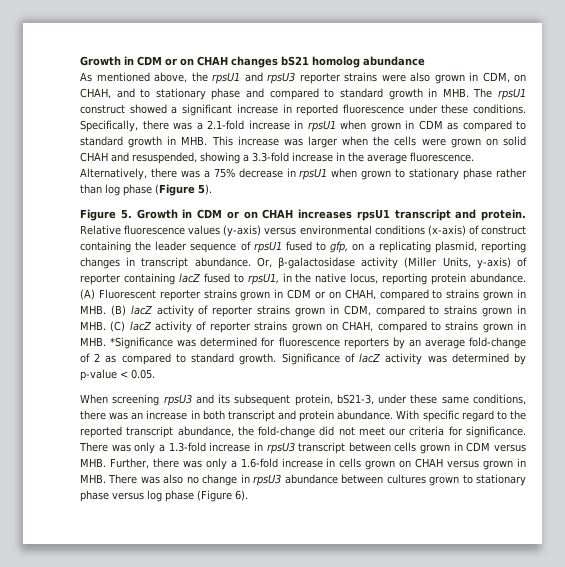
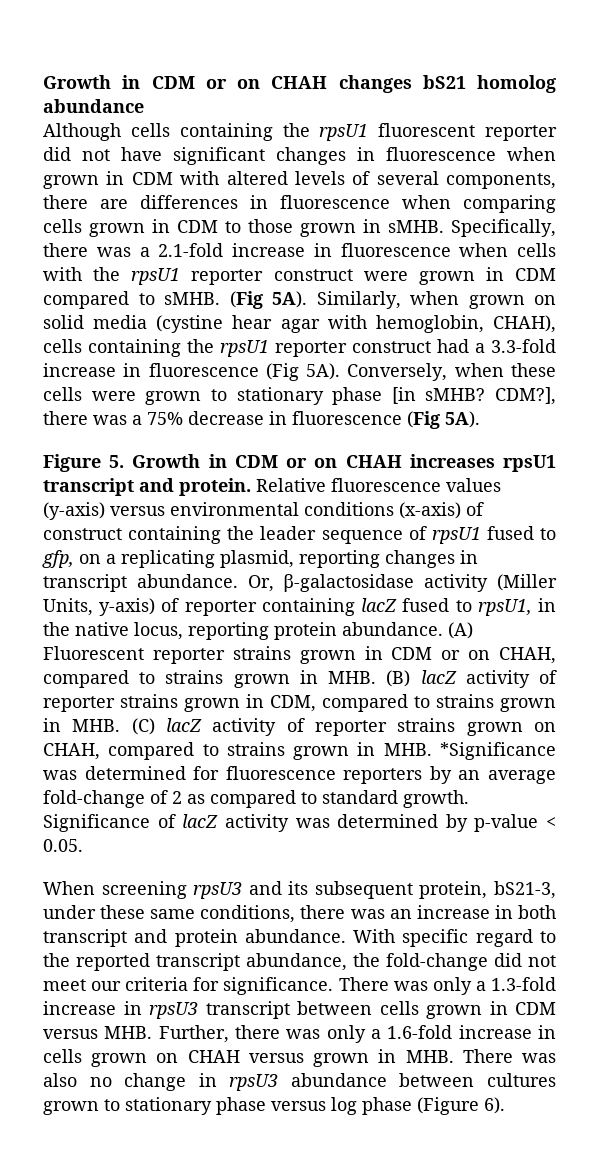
- As mentioned above, the rpsU1 and rpsU3 reporter strains were also grown in CDM, on CHAH, and to stationary phase and compared to standard growth in MHB. The rpsU1 construct showed a significant increase in reported fluorescence under these conditions.
+ Although cells containing the rpsU1 fluorescent reporter did not have significant changes in fluorescence when grown in CDM with altered levels of several components, there are differences in fluorescence when comparing cells grown in CDM to those grown in sMHB.
- Specifically, there was a 2.1-fold increase in rpsU1 when grown in CDM as compared to standard growth in MHB. This increase was larger when the cells were grown on solid CHAH and resuspended, showing a 3.3-fold increase in the average fluorescence. Alternatively, there was a 75% decrease in rpsU1 when grown to stationary phase rather than log phase (Figure 5).
+ Specifically, there was a 2.1-fold increase in fluorescence when cells with the rpsU1 reporter construct were grown in CDM compared to sMHB. (Fig 5A). Similarly, when grown on solid media (cystine hear agar with hemoglobin, CHAH), cells containing the rpsU1 reporter construct had a 3.3-fold increase in fluorescence (Fig 5A). Conversely, when these cells were grown to stationary phase [in sMHB? CDM?], there was a 75% decrease in fluorescence (Fig 5A).

